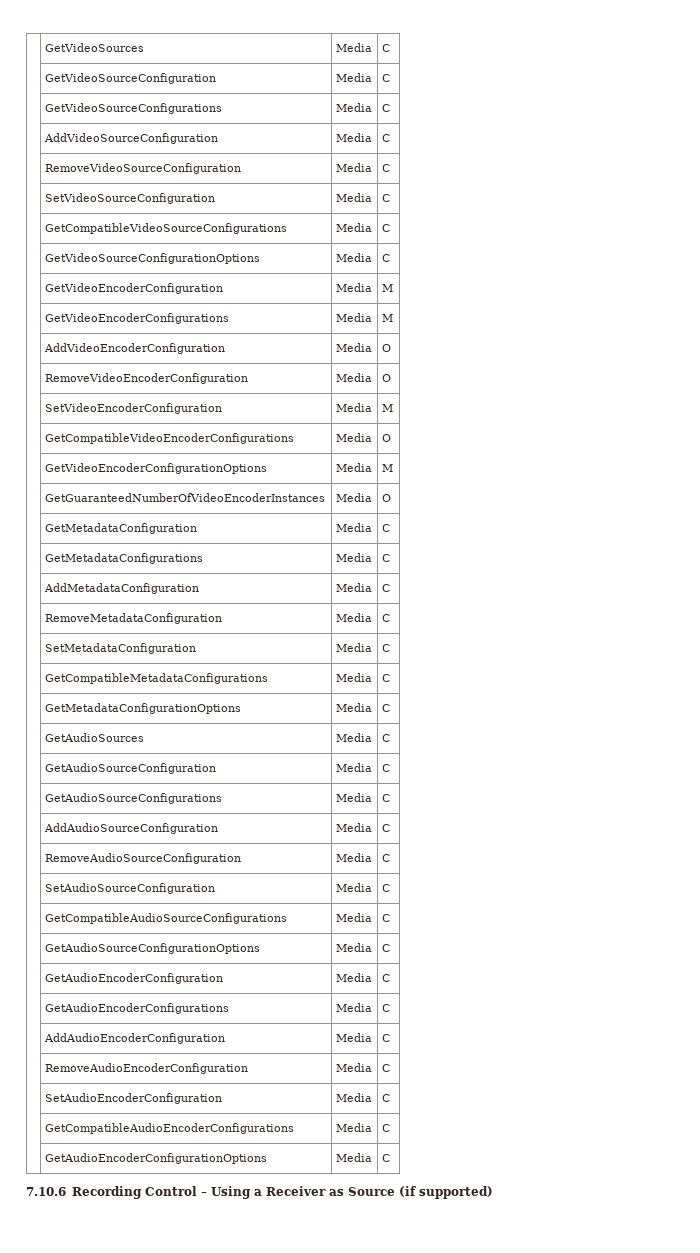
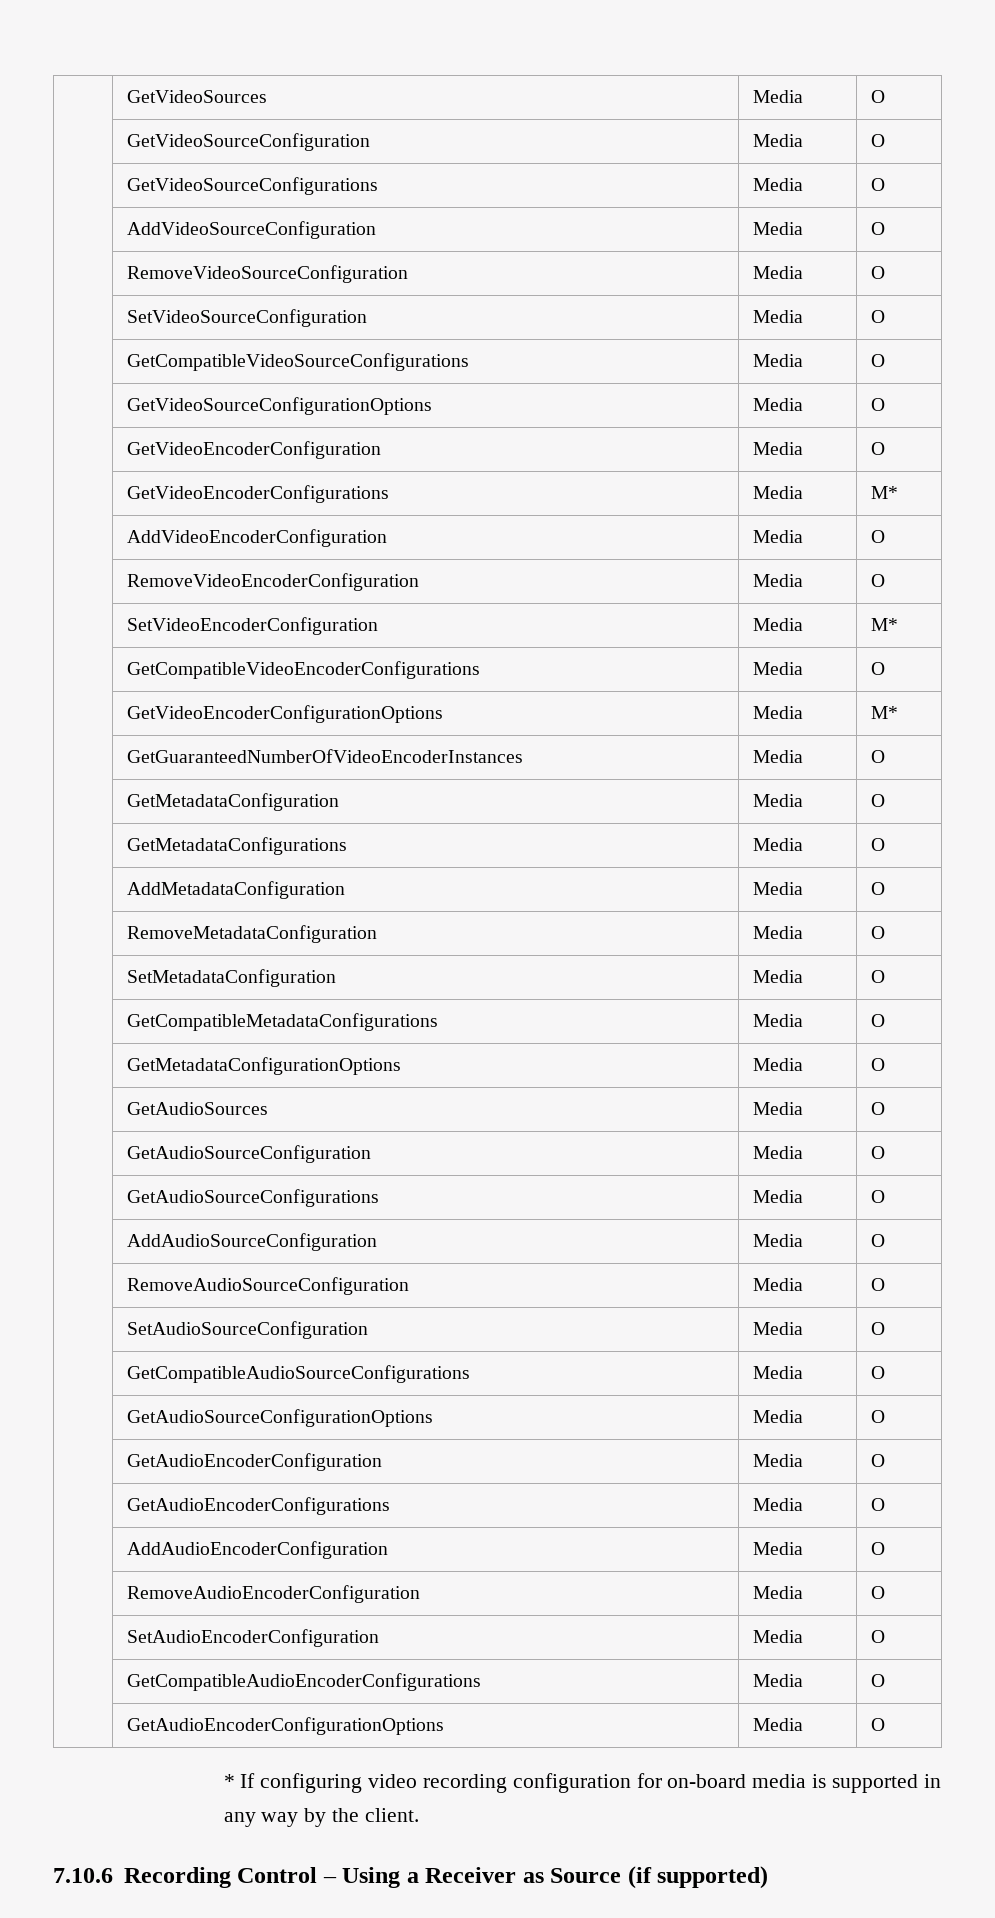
- | GetVideoSources | Media | C
+ | GetVideoSources | Media | O
- | GetVideoSourceConfiguration | Media | C
+ | GetVideoSourceConfiguration | Media | O
- | GetVideoSourceConfigurations | Media | C
+ | GetVideoSourceConfigurations | Media | O
- | AddVideoSourceConfiguration | Media | C
+ | AddVideoSourceConfiguration | Media | O
- | RemoveVideoSourceConfiguration | Media | C
+ | RemoveVideoSourceConfiguration | Media | O
- | SetVideoSourceConfiguration | Media | C
+ | SetVideoSourceConfiguration | Media | O
- | GetCompatibleVideoSourceConfigurations | Media | C
+ | GetCompatibleVideoSourceConfigurations | Media | O
- | GetVideoSourceConfigurationOptions | Media | C
+ | GetVideoSourceConfigurationOptions | Media | O
- | GetVideoEncoderConfiguration | Media | M
+ | GetVideoEncoderConfiguration | Media | O
- | GetVideoEncoderConfigurations | Media | M
+ | GetVideoEncoderConfigurations | Media | M*
- | SetVideoEncoderConfiguration | Media | M
+ | SetVideoEncoderConfiguration | Media | M*
- | GetVideoEncoderConfigurationOptions | Media | M
+ | GetVideoEncoderConfigurationOptions | Media | M*
- | GetMetadataConfiguration | Media | C
+ | GetMetadataConfiguration | Media | O
- | GetMetadataConfigurations | Media | C
+ | GetMetadataConfigurations | Media | O
- | AddMetadataConfiguration | Media | C
+ | AddMetadataConfiguration | Media | O
- | RemoveMetadataConfiguration | Media | C
+ | RemoveMetadataConfiguration | Media | O
- | SetMetadataConfiguration | Media | C
+ | SetMetadataConfiguration | Media | O
- | GetCompatibleMetadataConfigurations | Media | C
+ | GetCompatibleMetadataConfigurations | Media | O
- | GetMetadataConfigurationOptions | Media | C
+ | GetMetadataConfigurationOptions | Media | O
- | GetAudioSources | Media | C
+ | GetAudioSources | Media | O
- | GetAudioSourceConfiguration | Media | C
+ | GetAudioSourceConfiguration | Media | O
- | GetAudioSourceConfigurations | Media | C
+ | GetAudioSourceConfigurations | Media | O
- | AddAudioSourceConfiguration | Media | C
+ | AddAudioSourceConfiguration | Media | O
- | RemoveAudioSourceConfiguration | Media | C
+ | RemoveAudioSourceConfiguration | Media | O
- | SetAudioSourceConfiguration | Media | C
+ | SetAudioSourceConfiguration | Media | O
- | GetCompatibleAudioSourceConfigurations | Media | C
+ | GetCompatibleAudioSourceConfigurations | Media | O
- | GetAudioSourceConfigurationOptions | Media | C
+ | GetAudioSourceConfigurationOptions | Media | O
- | GetAudioEncoderConfiguration | Media | C
+ | GetAudioEncoderConfiguration | Media | O
- | GetAudioEncoderConfigurations | Media | C
+ | GetAudioEncoderConfigurations | Media | O
- | AddAudioEncoderConfiguration | Media | C
+ | AddAudioEncoderConfiguration | Media | O
- | RemoveAudioEncoderConfiguration | Media | C
+ | RemoveAudioEncoderConfiguration | Media | O
- | SetAudioEncoderConfiguration | Media | C
+ | SetAudioEncoderConfiguration | Media | O
- | GetCompatibleAudioEncoderConfigurations | Media | C
+ | GetCompatibleAudioEncoderConfigurations | Media | O
- | GetAudioEncoderConfigurationOptions | Media | C
+ | GetAudioEncoderConfigurationOptions | Media | O
+ * If configuring video recording configuration for on-board media is supported in any way by the client.

